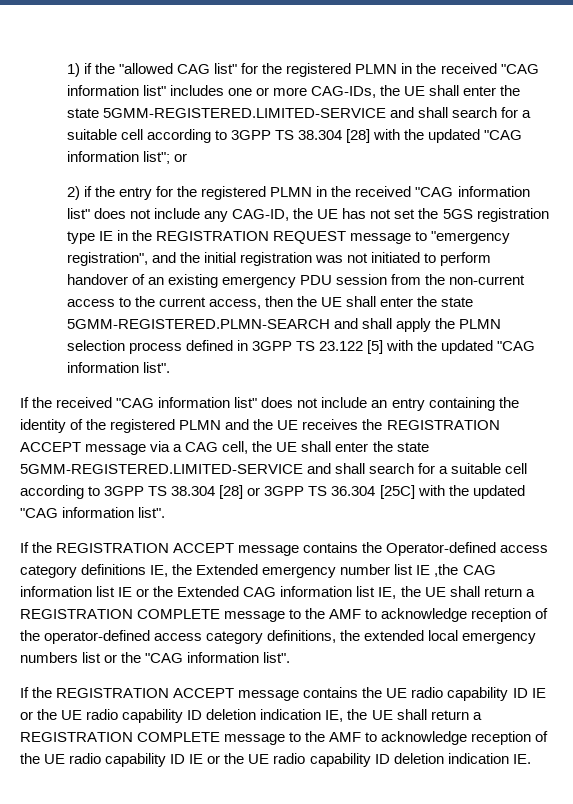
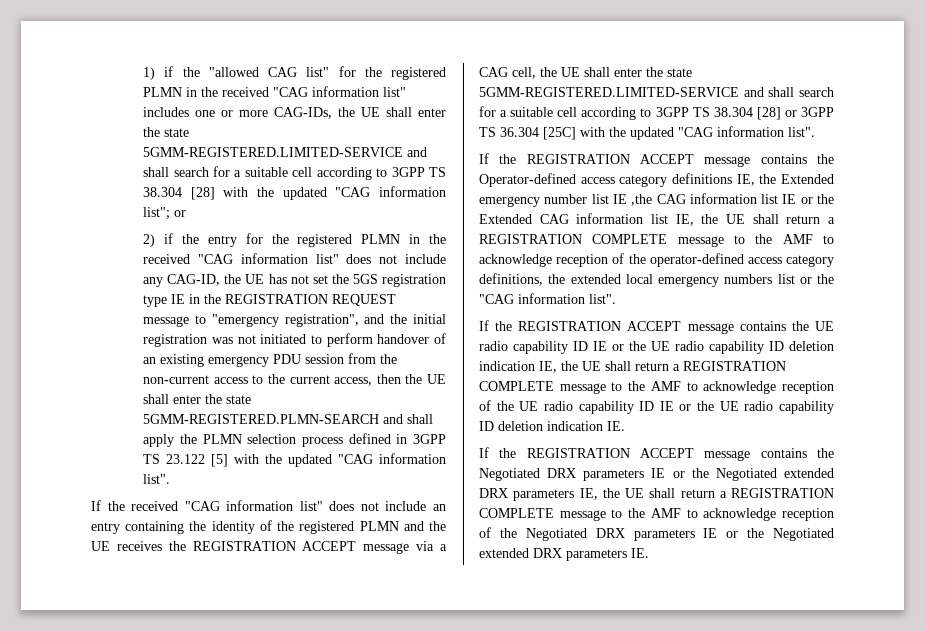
+ If the REGISTRATION ACCEPT message contains the Negotiated DRX parameters IE or the Negotiated extended DRX parameters IE, the UE shall return a REGISTRATION COMPLETE message to the AMF to acknowledge reception of the Negotiated DRX parameters IE or the Negotiated extended DRX parameters IE.

